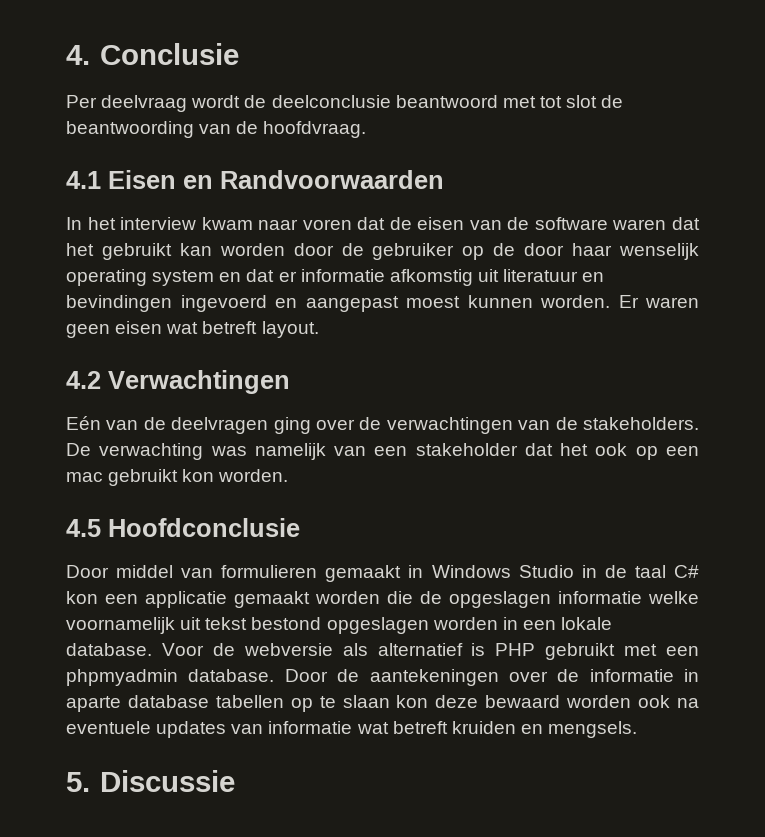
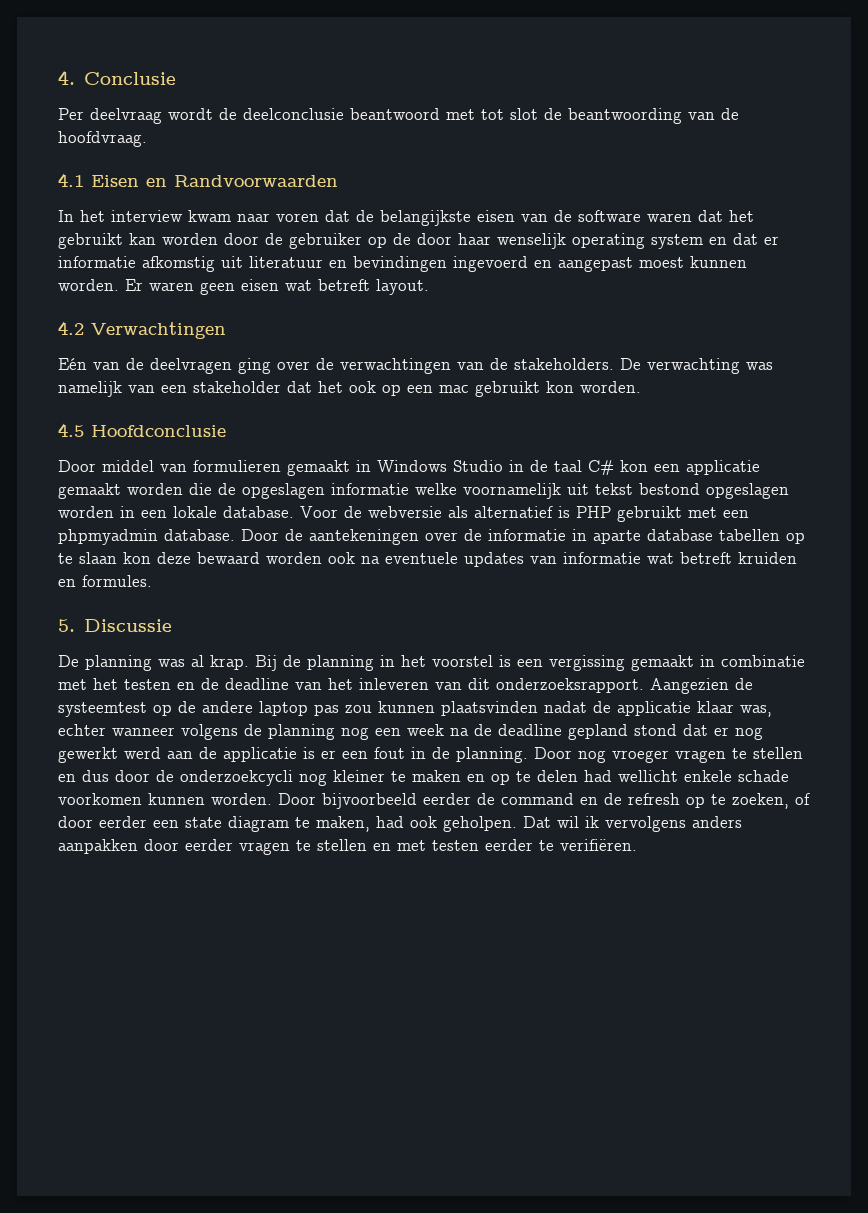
- In het interview kwam naar voren dat de eisen van de software waren dat het gebruikt kan worden door de gebruiker op de door haar wenselijk operating system en dat er informatie afkomstig uit literatuur en bevindingen ingevoerd en aangepast moest kunnen worden.
+ In het interview kwam naar voren dat de belangijkste eisen van de software waren dat het gebruikt kan worden door de gebruiker op de door haar wenselijk operating system en dat er informatie afkomstig uit literatuur en bevindingen ingevoerd en aangepast moest kunnen worden.
- Door de aantekeningen over de informatie in aparte database tabellen op te slaan kon deze bewaard worden ook na eventuele updates van informatie wat betreft kruiden en mengsels.
+ Door de aantekeningen over de informatie in aparte database tabellen op te slaan kon deze bewaard worden ook na eventuele updates van informatie wat betreft kruiden en formules.
+ De planning was al krap. Bij de planning in het voorstel is een vergissing gemaakt in combinatie met het testen en de deadline van het inleveren van dit onderzoeksrapport. Aangezien de systeemtest op de andere laptop pas zou kunnen plaatsvinden nadat de applicatie klaar was, echter wanneer volgens de planning nog een week na de deadline gepland stond dat er nog gewerkt werd aan de applicatie is er een fout in de planning. Door nog vroeger vragen te stellen en dus door de onderzoekcycli nog kleiner te maken en op te delen had wellicht enkele schade voorkomen kunnen worden. Door bijvoorbeeld eerder de command en de refresh op te zoeken, of door eerder een state diagram te maken, had ook geholpen. Dat wil ik vervolgens anders aanpakken door eerder vragen te stellen en met testen eerder te verifiëren.

